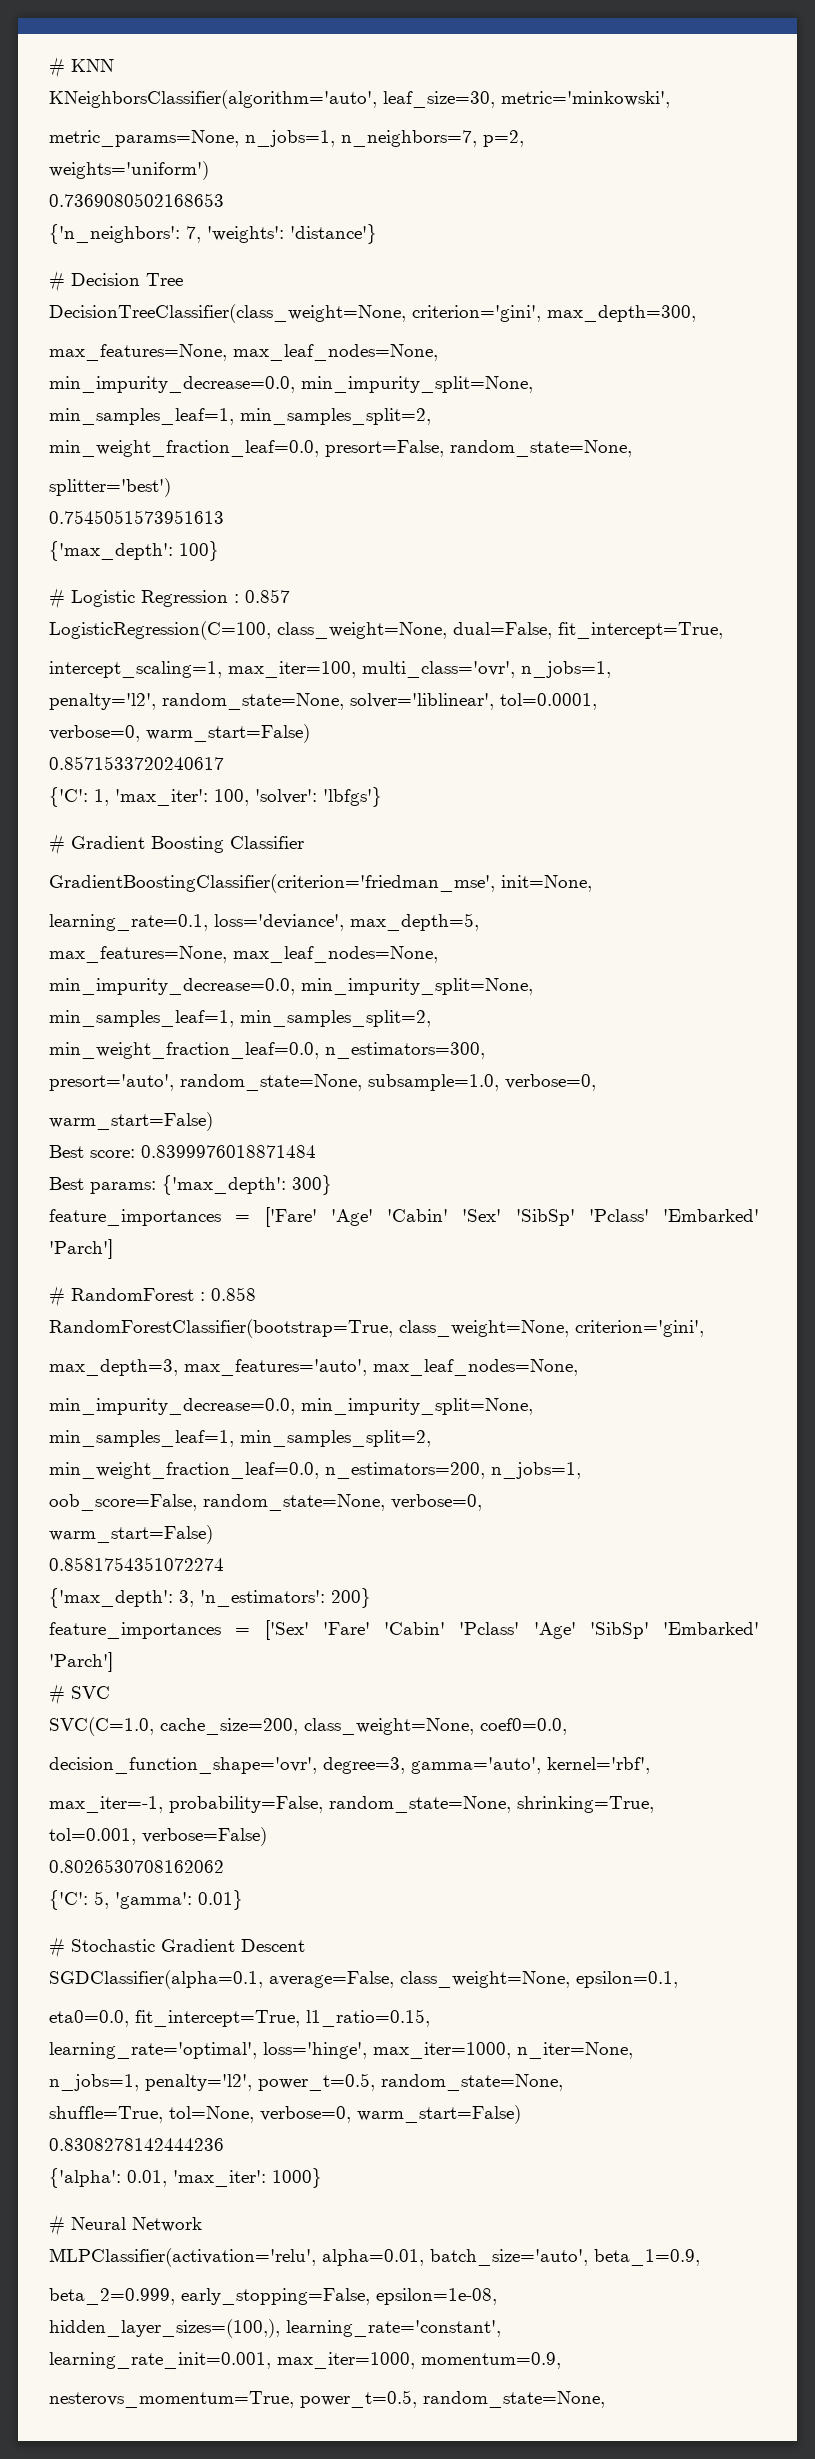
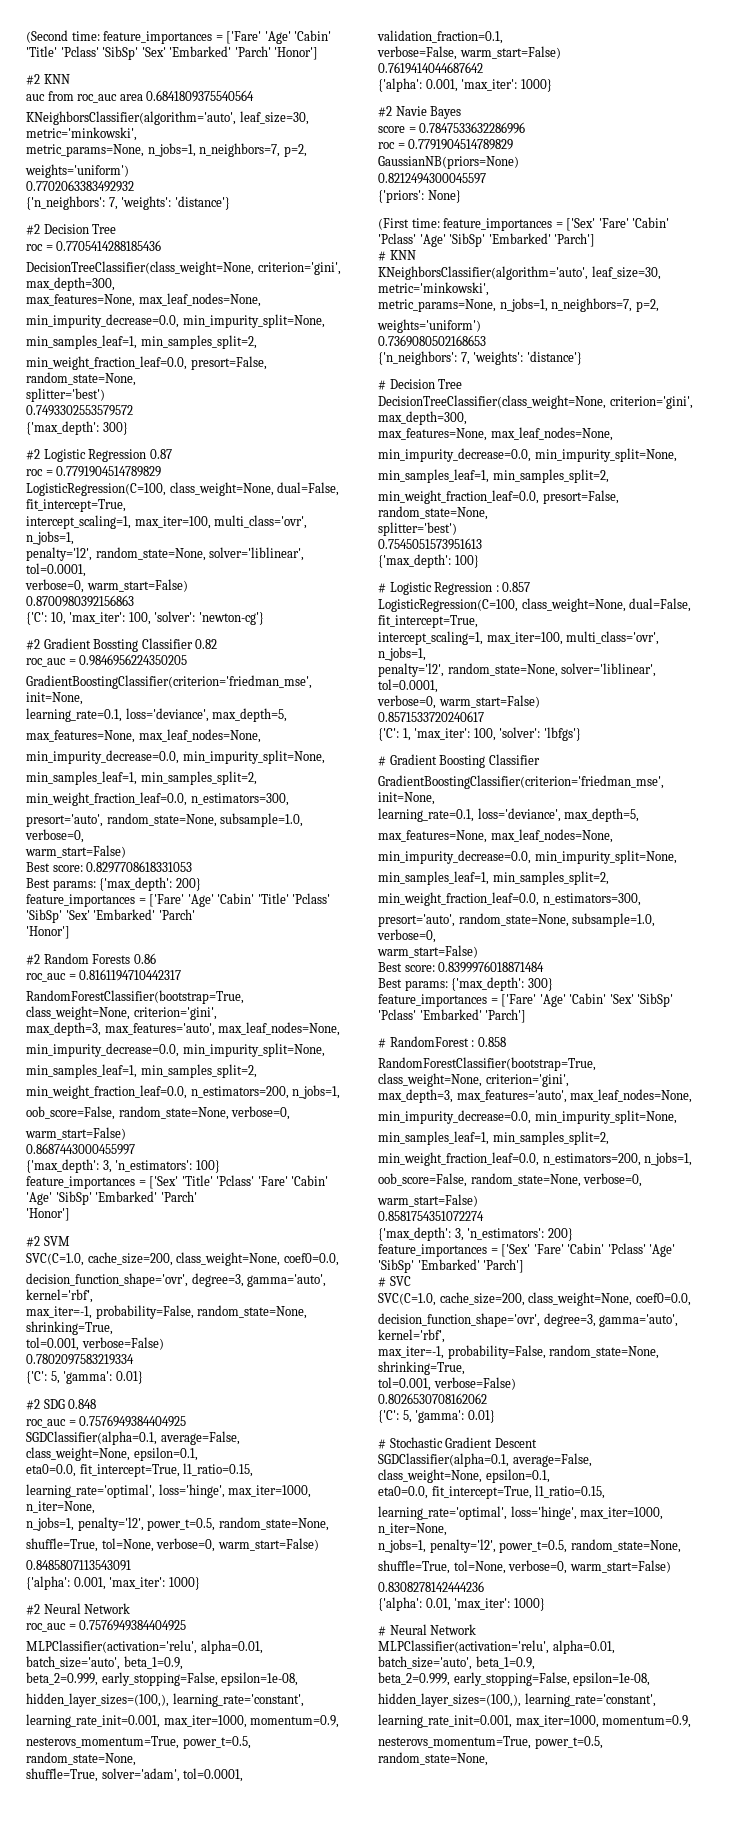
+ (Second time: feature_importances = ['Fare' 'Age' 'Cabin' 'Title' 'Pclass' 'SibSp' 'Sex' 'Embarked' 'Parch' 'Honor']
+ #2 KNN
+ auc from roc_auc area 0.6841809375540564
+ KNeighborsClassifier(algorithm='auto', leaf_size=30, metric='minkowski',
+ metric_params=None, n_jobs=1, n_neighbors=7, p=2,
+ weights='uniform')
+ 0.7702063383492932
+ {'n_neighbors': 7, 'weights': 'distance'}
+ #2 Decision Tree
+ roc = 0.7705414288185436
+ DecisionTreeClassifier(class_weight=None, criterion='gini', max_depth=300,
+ max_features=None, max_leaf_nodes=None,
+ min_impurity_decrease=0.0, min_impurity_split=None,
+ min_samples_leaf=1, min_samples_split=2,
+ min_weight_fraction_leaf=0.0, presort=False, random_state=None,
+ splitter='best')
+ 0.7493302553579572
+ {'max_depth': 300}
+ #2 Logistic Regression 0.87
+ roc = 0.7791904514789829
+ LogisticRegression(C=100, class_weight=None, dual=False, fit_intercept=True,
+ intercept_scaling=1, max_iter=100, multi_class='ovr', n_jobs=1,
+ penalty='l2', random_state=None, solver='liblinear', tol=0.0001,
+ verbose=0, warm_start=False)
+ 0.8700980392156863
+ {'C': 10, 'max_iter': 100, 'solver': 'newton-cg'}
+ #2 Gradient Bossting Classifier 0.82
+ roc_auc = 0.9846956224350205
+ GradientBoostingClassifier(criterion='friedman_mse', init=None,
+ learning_rate=0.1, loss='deviance', max_depth=5,
+ max_features=None, max_leaf_nodes=None,
+ min_impurity_decrease=0.0, min_impurity_split=None,
+ min_samples_leaf=1, min_samples_split=2,
+ min_weight_fraction_leaf=0.0, n_estimators=300,
+ presort='auto', random_state=None, subsample=1.0, verbose=0,
+ warm_start=False)
+ Best score: 0.8297708618331053
+ Best params: {'max_depth': 200}
+ feature_importances = ['Fare' 'Age' 'Cabin' 'Title' 'Pclass' 'SibSp' 'Sex' 'Embarked' 'Parch'
+ 'Honor']
+ #2 Random Forests 0.86
+ roc_auc = 0.8161194710442317
+ RandomForestClassifier(bootstrap=True, class_weight=None, criterion='gini',
+ max_depth=3, max_features='auto', max_leaf_nodes=None,
+ min_impurity_decrease=0.0, min_impurity_split=None,
+ min_samples_leaf=1, min_samples_split=2,
+ min_weight_fraction_leaf=0.0, n_estimators=200, n_jobs=1,
+ oob_score=False, random_state=None, verbose=0,
+ warm_start=False)
+ 0.8687443000455997
+ {'max_depth': 3, 'n_estimators': 100}
+ feature_importances = ['Sex' 'Title' 'Pclass' 'Fare' 'Cabin' 'Age' 'SibSp' 'Embarked' 'Parch'
+ 'Honor']
+ #2 SVM
+ SVC(C=1.0, cache_size=200, class_weight=None, coef0=0.0,
+ decision_function_shape='ovr', degree=3, gamma='auto', kernel='rbf',
+ max_iter=-1, probability=False, random_state=None, shrinking=True,
+ tol=0.001, verbose=False)
+ 0.7802097583219334
+ {'C': 5, 'gamma': 0.01}
+ #2 SDG 0.848
+ roc_auc = 0.7576949384404925
+ SGDClassifier(alpha=0.1, average=False, class_weight=None, epsilon=0.1,
+ eta0=0.0, fit_intercept=True, l1_ratio=0.15,
+ learning_rate='optimal', loss='hinge', max_iter=1000, n_iter=None,
+ n_jobs=1, penalty='l2', power_t=0.5, random_state=None,
+ shuffle=True, tol=None, verbose=0, warm_start=False)
+ 0.8485807113543091
+ {'alpha': 0.001, 'max_iter': 1000}
+ #2 Neural Network
+ roc_auc = 0.7576949384404925
+ MLPClassifier(activation='relu', alpha=0.01, batch_size='auto', beta_1=0.9,
+ beta_2=0.999, early_stopping=False, epsilon=1e-08,
+ hidden_layer_sizes=(100,), learning_rate='constant',
+ learning_rate_init=0.001, max_iter=1000, momentum=0.9,
+ nesterovs_momentum=True, power_t=0.5, random_state=None,
+ shuffle=True, solver='adam', tol=0.0001, validation_fraction=0.1,
+ verbose=False, warm_start=False)
+ 0.7619414044687642
+ {'alpha': 0.001, 'max_iter': 1000}
+ #2 Navie Bayes
+ score = 0.7847533632286996
+ roc = 0.7791904514789829
+ GaussianNB(priors=None)
+ 0.8212494300045597
+ {'priors': None}
+ (First time: feature_importances = ['Sex' 'Fare' 'Cabin' 'Pclass' 'Age' 'SibSp' 'Embarked' 'Parch']

